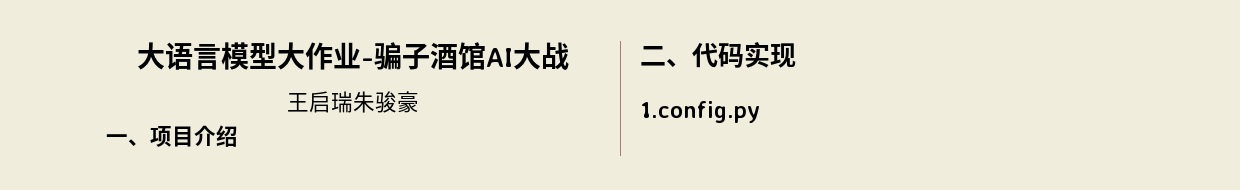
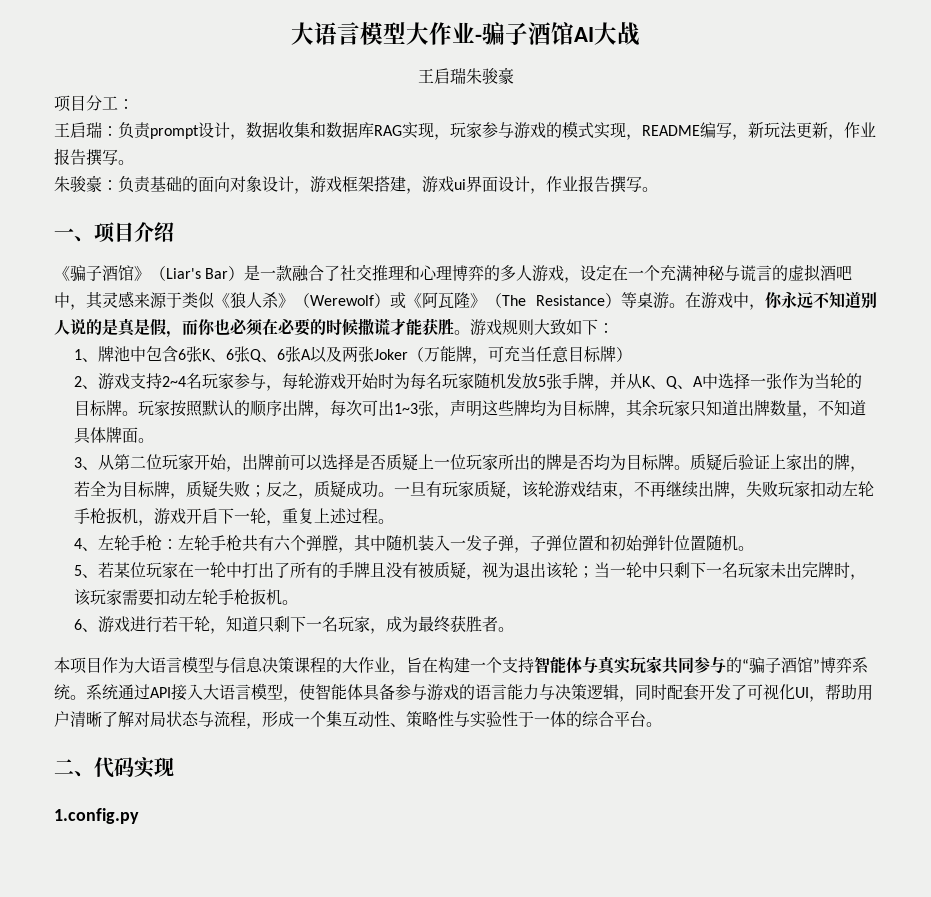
+ 项目分工：
+ 王启瑞：负责prompt设计，数据收集和数据库RAG实现，玩家参与游戏的模式实现，README编写，新玩法更新，作业报告撰写。
+ 朱骏豪：负责基础的面向对象设计，游戏框架搭建，游戏ui界面设计，作业报告撰写。
  一、项目介绍
+ 《骗子酒馆》（Liar's Bar）是一款融合了社交推理和心理博弈的多人游戏，设定在一个充满神秘与谎言的虚拟酒吧中，其灵感来源于类似《狼人杀》（Werewolf）或《阿瓦隆》（The Resistance）等桌游。在游戏中，你永远不知道别人说的是真是假，而你也必须在必要的时候撒谎才能获胜。游戏规则大致如下：
+ 1、牌池中包含6张K、6张Q、6张A以及两张Joker（万能牌，可充当任意目标牌）
+ 2、游戏支持2~4名玩家参与，每轮游戏开始时为每名玩家随机发放5张手牌，并从K、Q、A中选择一张作为当轮的目标牌。玩家按照默认的顺序出牌，每次可出1~3张，声明这些牌均为目标牌，其余玩家只知道出牌数量，不知道具体牌面。
+ 3、从第二位玩家开始，出牌前可以选择是否质疑上一位玩家所出的牌是否均为目标牌。质疑后验证上家出的牌，若全为目标牌，质疑失败；反之，质疑成功。一旦有玩家质疑，该轮游戏结束，不再继续出牌，失败玩家扣动左轮手枪扳机，游戏开启下一轮，重复上述过程。
+ 4、左轮手枪：左轮手枪共有六个弹膛，其中随机装入一发子弹，子弹位置和初始弹针位置随机。
+ 5、若某位玩家在一轮中打出了所有的手牌且没有被质疑，视为退出该轮；当一轮中只剩下一名玩家未出完牌时，该玩家需要扣动左轮手枪扳机。
+ 6、游戏进行若干轮，知道只剩下一名玩家，成为最终获胜者。
+ 本项目作为大语言模型与信息决策课程的大作业，旨在构建一个支持智能体与真实玩家共同参与的“骗子酒馆”博弈系统。系统通过API接入大语言模型，使智能体具备参与游戏的语言能力与决策逻辑，同时配套开发了可视化UI，帮助用户清晰了解对局状态与流程，形成一个集互动性、策略性与实验性于一体的综合平台。

